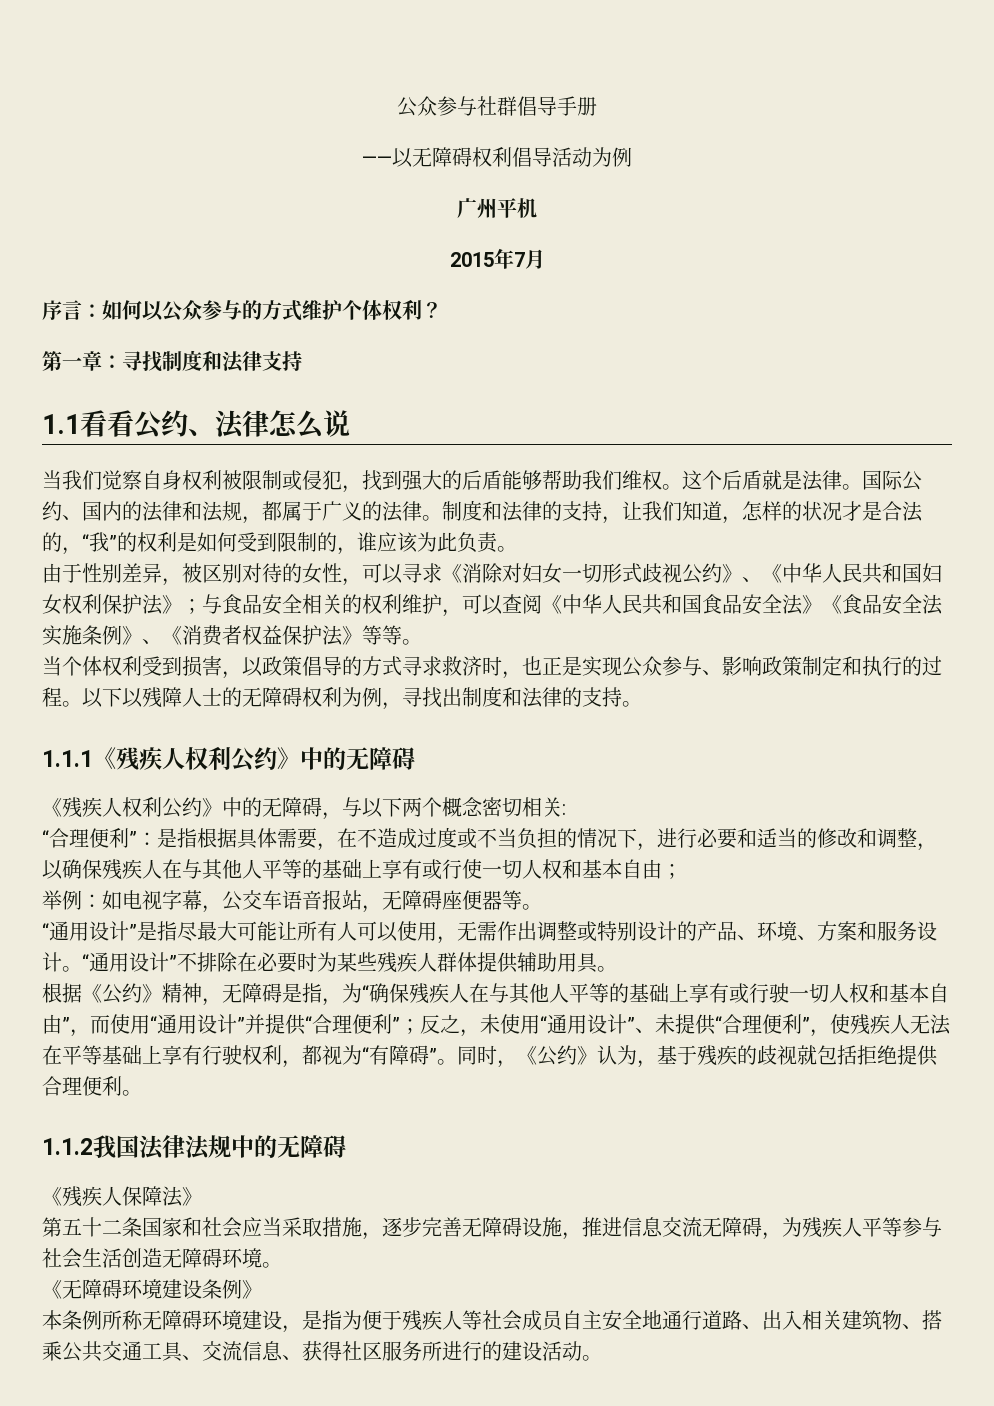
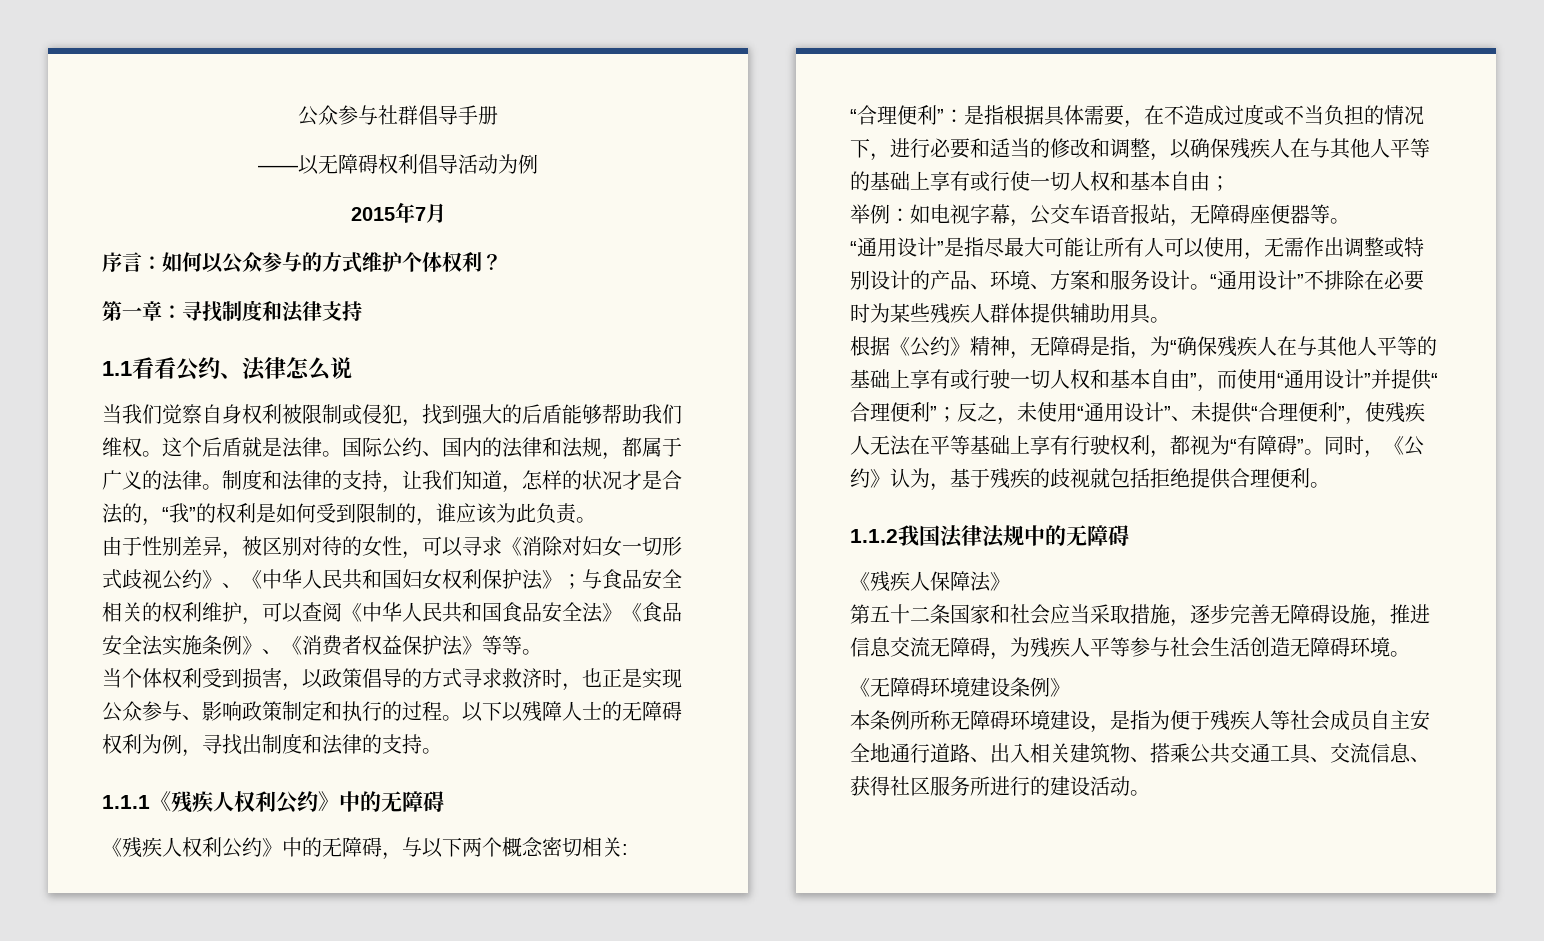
- 广州平机

